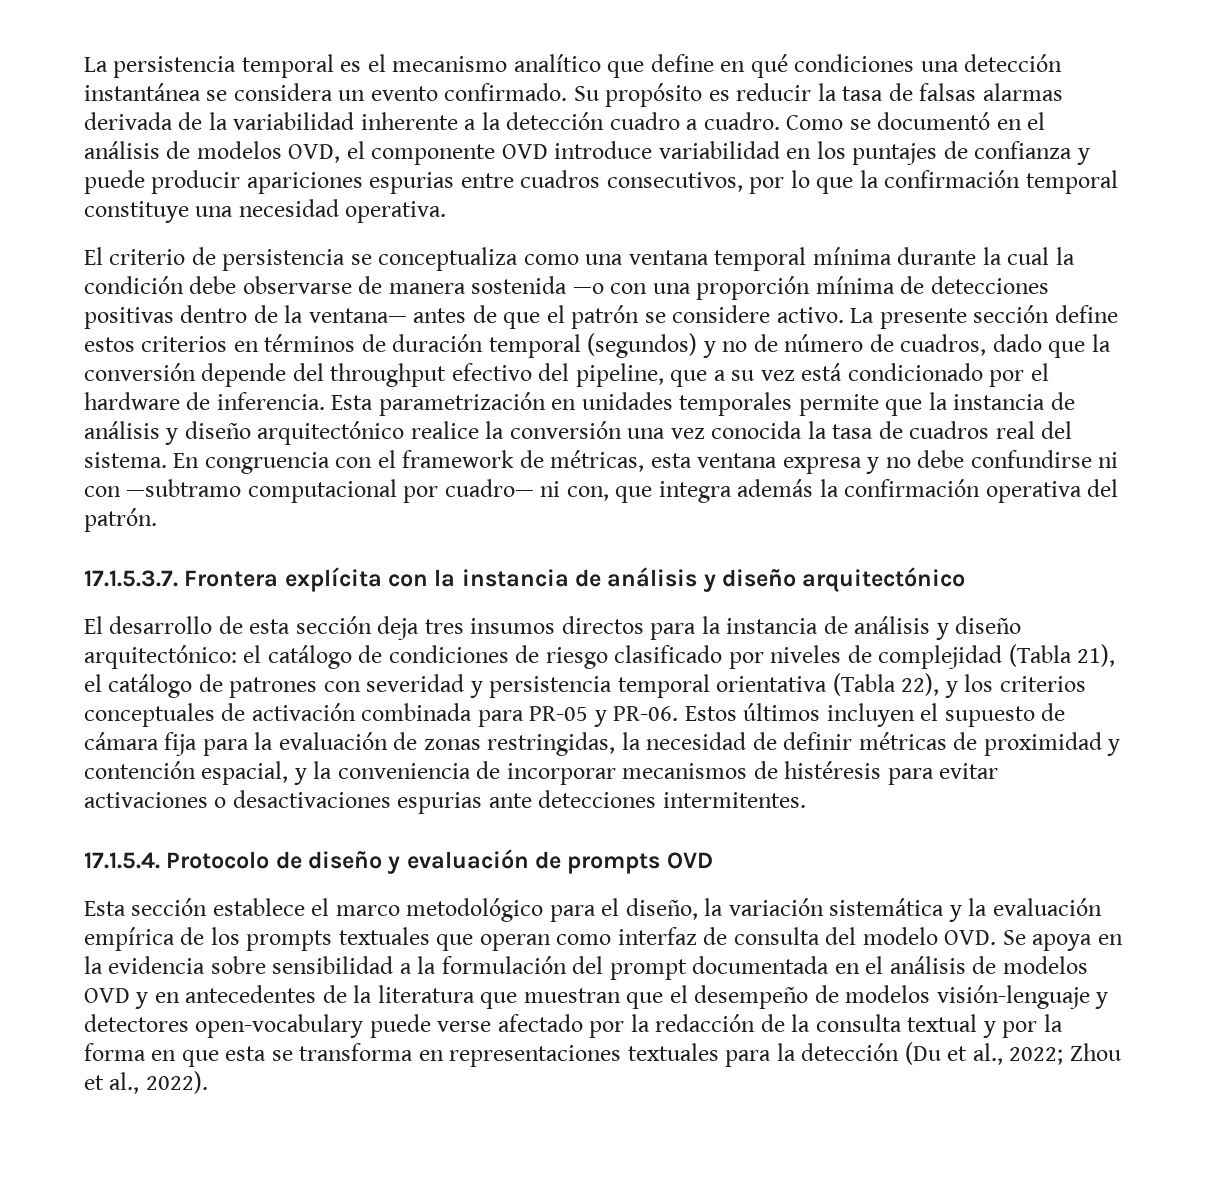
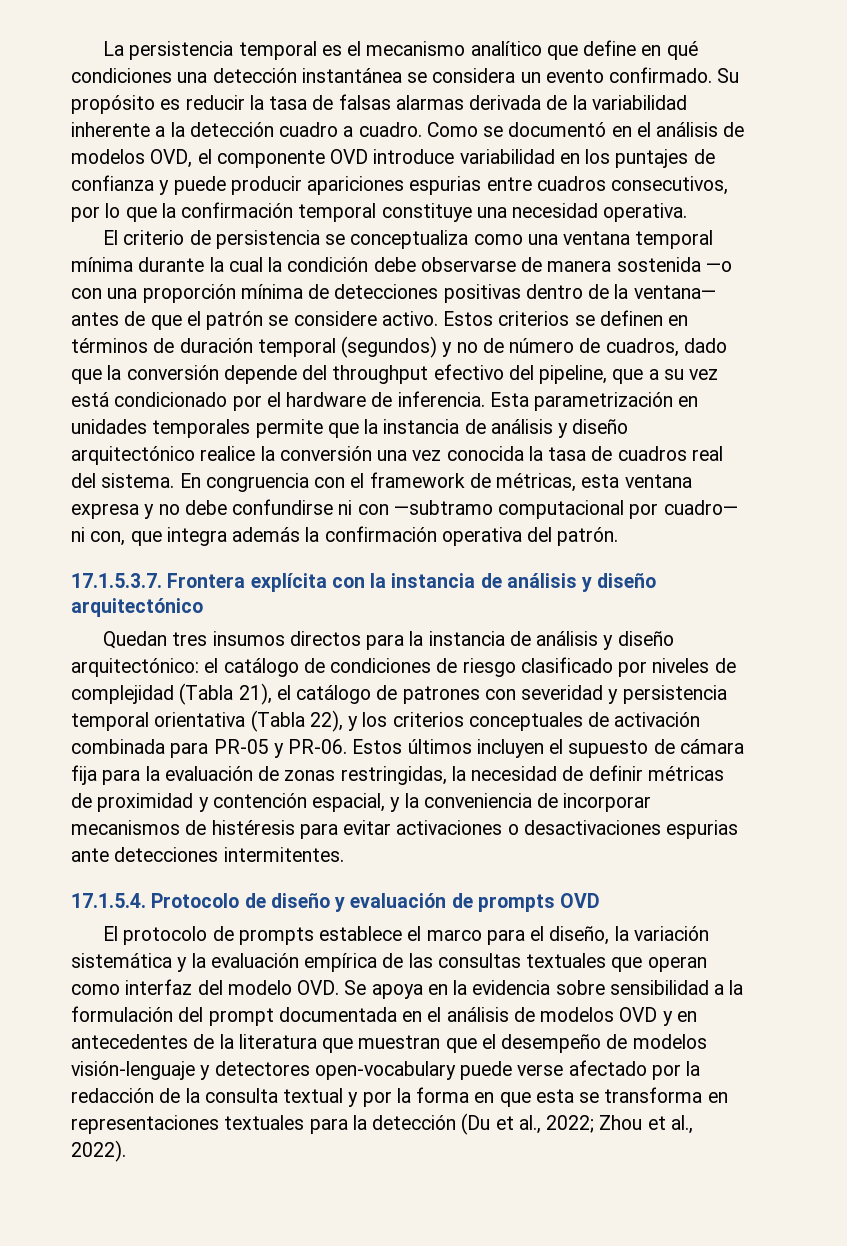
- La presente sección define estos criterios en términos de duración temporal (segundos) y no de número de cuadros, dado que la conversión depende del throughput efectivo del pipeline, que a su vez está condicionado por el hardware de inferencia.
+ Estos criterios se definen en términos de duración temporal (segundos) y no de número de cuadros, dado que la conversión depende del throughput efectivo del pipeline, que a su vez está condicionado por el hardware de inferencia.
- El desarrollo de esta sección deja tres insumos directos para la instancia de análisis y diseño arquitectónico: el catálogo de condiciones de riesgo clasificado por niveles de complejidad (Tabla 21), el catálogo de patrones con severidad y persistencia temporal orientativa (Tabla 22), y los criterios conceptuales de activación combinada para PR-05 y PR-06.
+ Quedan tres insumos directos para la instancia de análisis y diseño arquitectónico: el catálogo de condiciones de riesgo clasificado por niveles de complejidad (Tabla 21), el catálogo de patrones con severidad y persistencia temporal orientativa (Tabla 22), y los criterios conceptuales de activación combinada para PR-05 y PR-06.
- Esta sección establece el marco metodológico para el diseño, la variación sistemática y la evaluación empírica de los prompts textuales que operan como interfaz de consulta del modelo OVD. Se apoya en la evidencia sobre sensibilidad a la formulación del prompt documentada en el análisis de modelos OVD y en antecedentes de la literatura que muestran que el desempeño de modelos visión-lenguaje y detectores open-vocabulary puede verse afectado por la redacción de la consulta textual y por la forma en que esta se transforma en representaciones textuales para la detección (Du et al., 2022;
+ El protocolo de prompts establece el marco para el diseño, la variación sistemática y la evaluación empírica de las consultas textuales que operan como interfaz del modelo OVD. Se apoya en la evidencia sobre sensibilidad a la formulación del prompt documentada en el análisis de modelos OVD y en antecedentes de la literatura que muestran que el desempeño de modelos visión-lenguaje y detectores open-vocabulary puede verse afectado por la redacción de la consulta textual y por la forma en que esta se transforma en representaciones textuales para la detección (Du et al., 2022;

